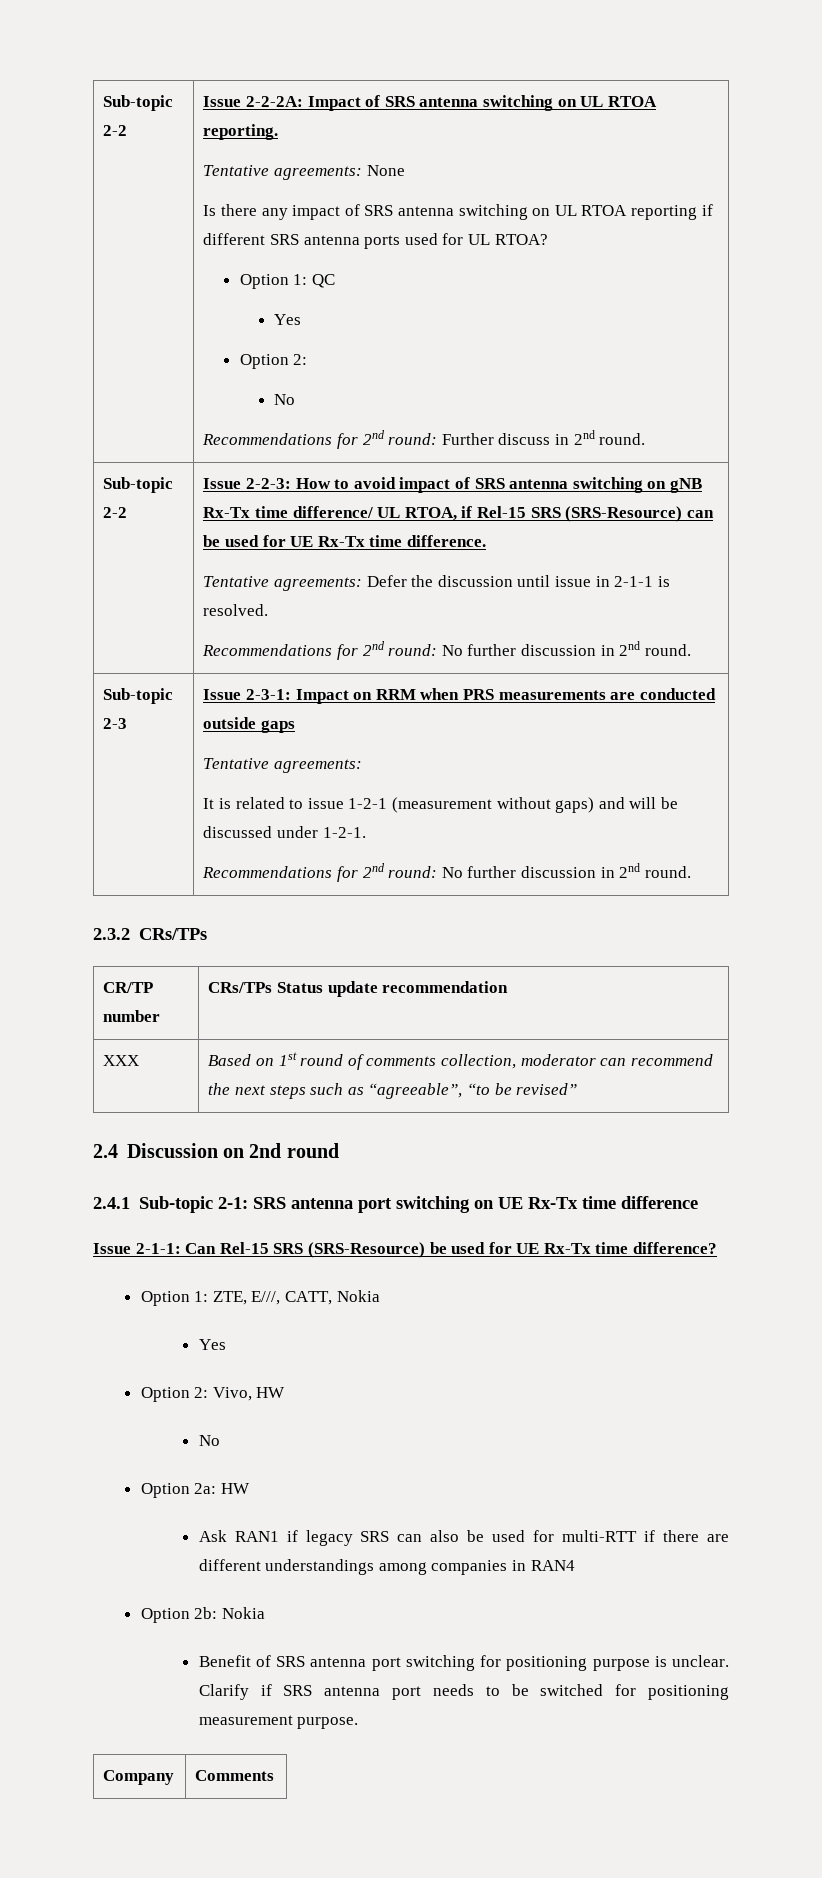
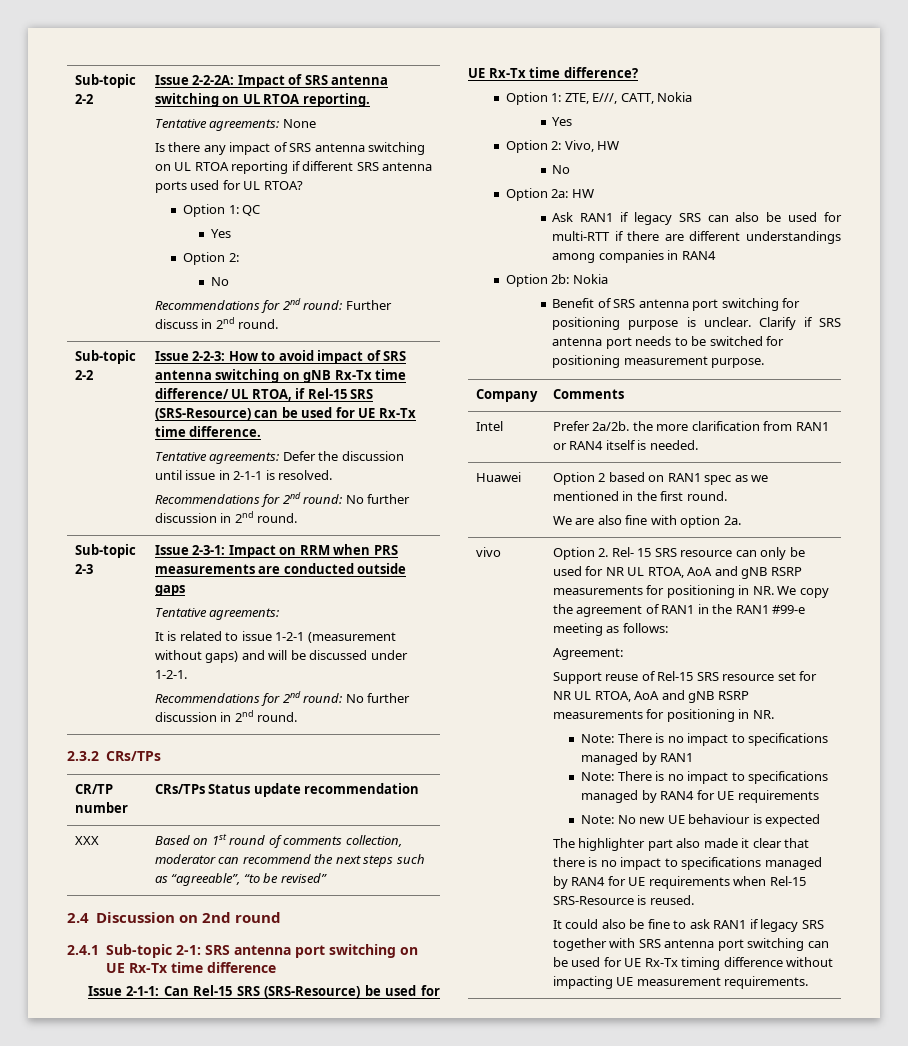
+ Intel | Prefer 2a/2b. the more clarification from RAN1 or RAN4 itself is needed.
+ Huawei | Option 2 based on RAN1 spec as we mentioned in the first round.
+ We are also fine with option 2a.
+ vivo | Option 2. Rel- 15 SRS resource can only be used for NR UL RTOA, AoA and gNB RSRP measurements for positioning in NR. We copy the agreement of RAN1 in the RAN1 #99-e meeting as follows:
+ Agreement:
+ Support reuse of Rel-15 SRS resource set for NR UL RTOA, AoA and gNB RSRP measurements for positioning in NR.
+ Note: There is no impact to specifications managed by RAN1
+ Note: There is no impact to specifications managed by RAN4 for UE requirements
+ Note: No new UE behaviour is expected
+ The highlighter part also made it clear that there is no impact to specifications managed by RAN4 for UE requirements when Rel-15 SRS-Resource is reused.
+ It could also be fine to ask RAN1 if legacy SRS together with SRS antenna port switching can be used for UE Rx-Tx timing difference without impacting UE measurement requirements.

